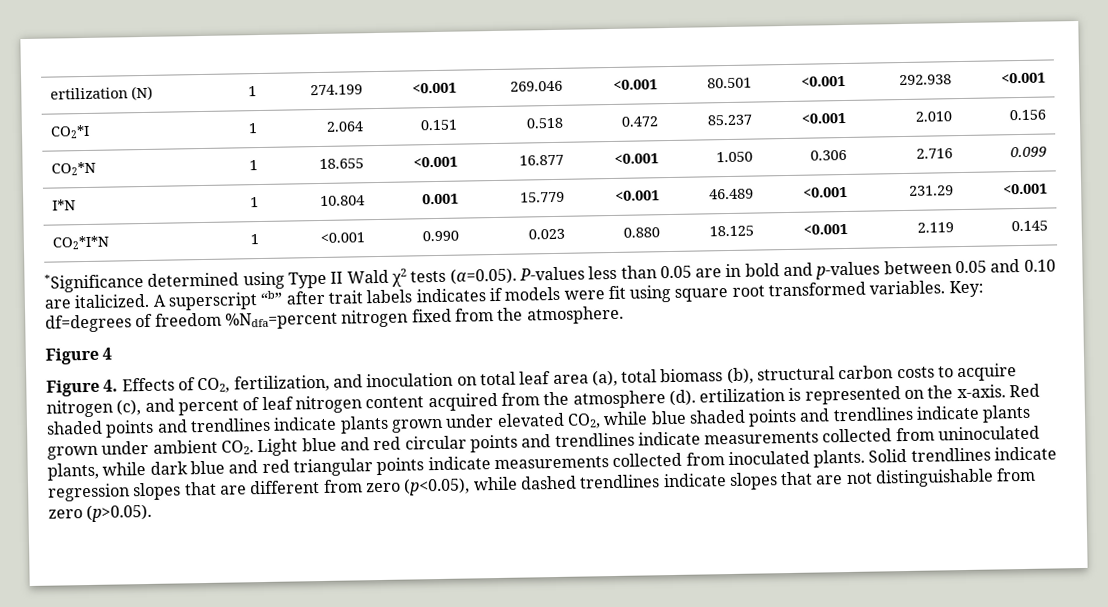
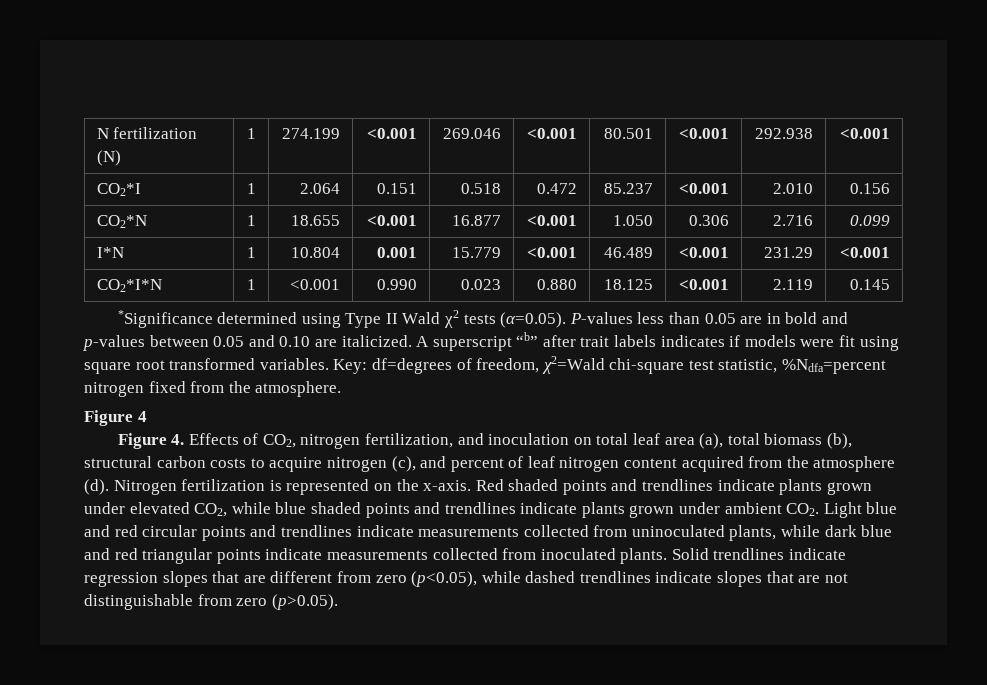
- ertilization (N) | 1 | 274.199 | <0.001 | 269.046 | <0.001 | 80.501 | <0.001 | 292.938 | <0.001
+ N fertilization (N) | 1 | 274.199 | <0.001 | 269.046 | <0.001 | 80.501 | <0.001 | 292.938 | <0.001
- Key: df=degrees of freedom %Ndfa=percent nitrogen fixed from the atmosphere.
+ Key: df=degrees of freedom, χ2=Wald chi-square test statistic, %Ndfa=percent nitrogen fixed from the atmosphere.
- Figure 4. Effects of CO2, fertilization, and inoculation on total leaf area (a), total biomass (b), structural carbon costs to acquire nitrogen (c), and percent of leaf nitrogen content acquired from the atmosphere (d). ertilization is represented on the x-axis.
+ Figure 4. Effects of CO2, nitrogen fertilization, and inoculation on total leaf area (a), total biomass (b), structural carbon costs to acquire nitrogen (c), and percent of leaf nitrogen content acquired from the atmosphere (d). Nitrogen fertilization is represented on the x-axis.

